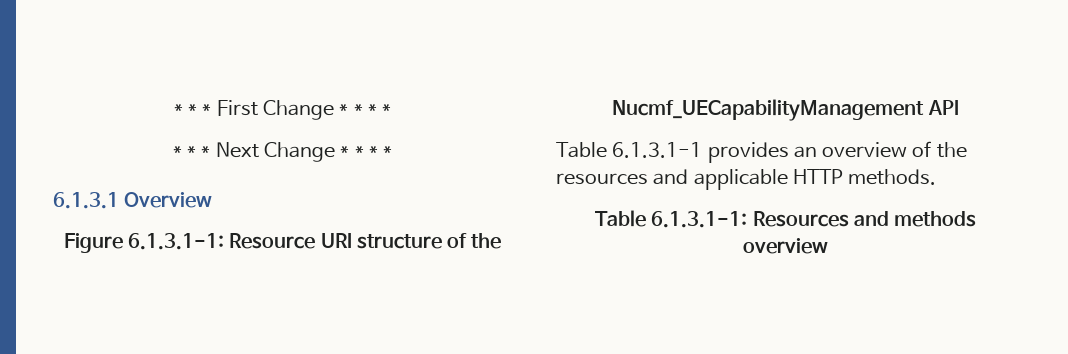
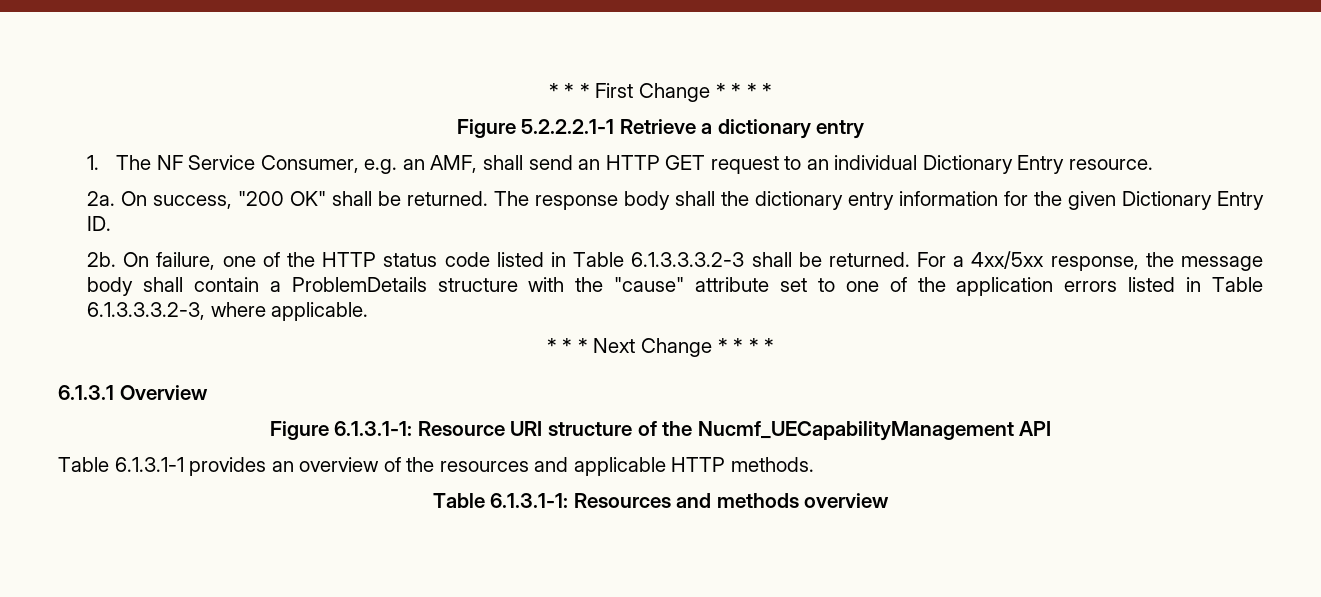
+ Figure 5.2.2.2.1-1 Retrieve a dictionary entry
+ 1. The NF Service Consumer, e.g. an AMF, shall send an HTTP GET request to an individual Dictionary Entry resource.
+ 2a. On success, "200 OK" shall be returned. The response body shall the dictionary entry information for the given Dictionary Entry ID.
+ 2b. On failure, one of the HTTP status code listed in Table 6.1.3.3.3.2-3 shall be returned. For a 4xx/5xx response, the message body shall contain a ProblemDetails structure with the "cause" attribute set to one of the application errors listed in Table 6.1.3.3.3.2-3, where applicable.

